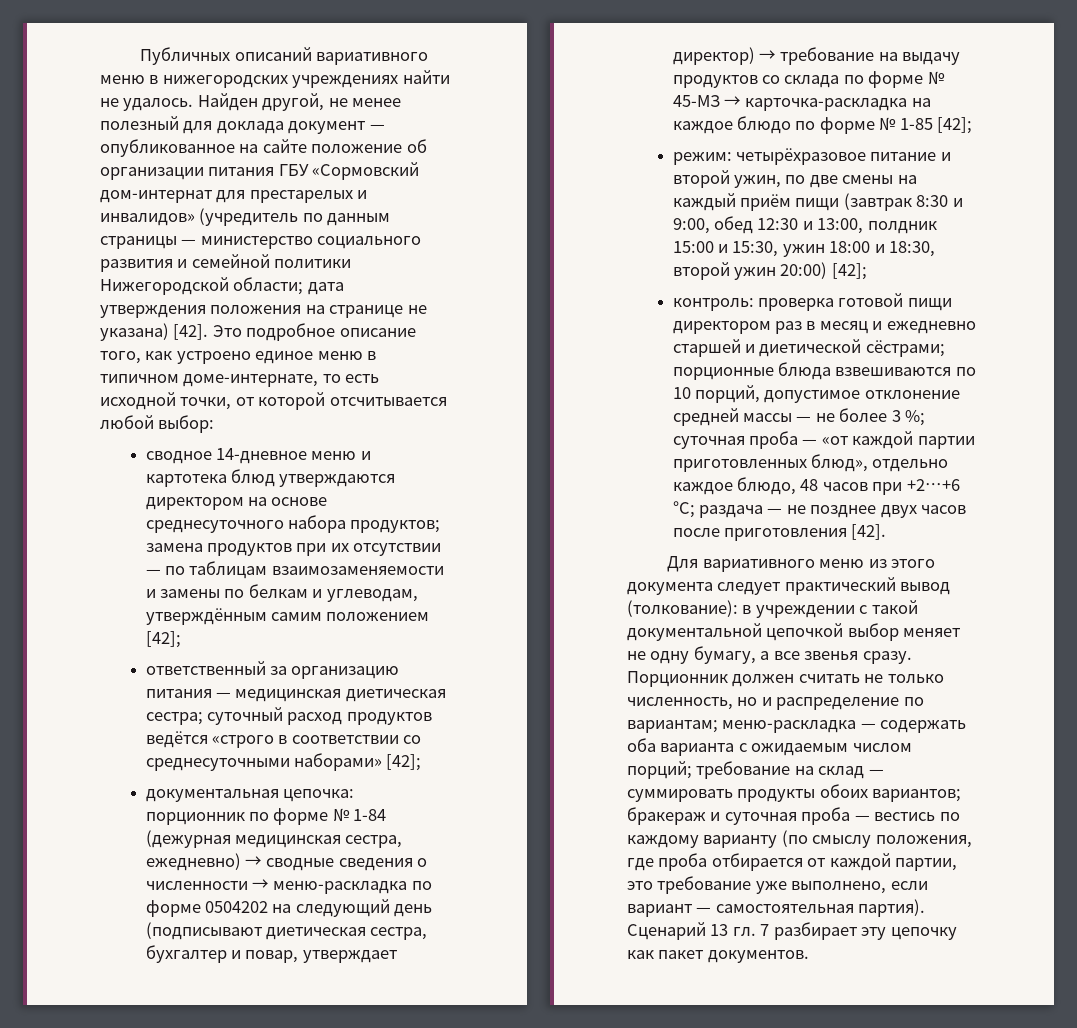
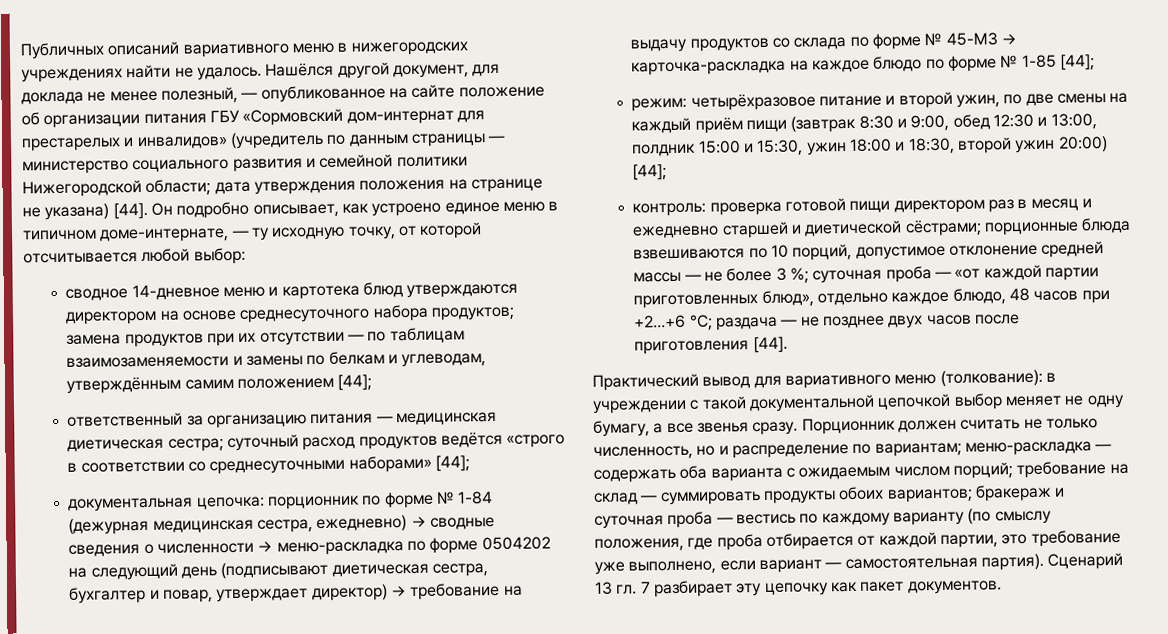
- Найден другой, не менее полезный для доклада документ — опубликованное на сайте положение об организации питания ГБУ «Сормовский дом-интернат для престарелых и инвалидов» (учредитель по данным страницы — министерство социального развития и семейной политики Нижегородской области; дата утверждения положения на странице не указана) [42]. Это подробное описание того, как устроено единое меню в типичном доме-интернате, то есть исходной точки, от которой отсчитывается любой выбор:
+ Нашёлся другой документ, для доклада не менее полезный, — опубликованное на сайте положение об организации питания ГБУ «Сормовский дом-интернат для престарелых и инвалидов» (учредитель по данным страницы — министерство социального развития и семейной политики Нижегородской области; дата утверждения положения на странице не указана) [44]. Он подробно описывает, как устроено единое меню в типичном доме-интернате, — ту исходную точку, от которой отсчитывается любой выбор:
- сводное 14-дневное меню и картотека блюд утверждаются директором на основе среднесуточного набора продуктов; замена продуктов при их отсутствии — по таблицам взаимозаменяемости и замены по белкам и углеводам, утверждённым самим положением [42];
+ сводное 14-дневное меню и картотека блюд утверждаются директором на основе среднесуточного набора продуктов; замена продуктов при их отсутствии — по таблицам взаимозаменяемости и замены по белкам и углеводам, утверждённым самим положением [44];
- ответственный за организацию питания — медицинская диетическая сестра; суточный расход продуктов ведётся «строго в соответствии со среднесуточными наборами» [42];
+ ответственный за организацию питания — медицинская диетическая сестра; суточный расход продуктов ведётся «строго в соответствии со среднесуточными наборами» [44];
- документальная цепочка: порционник по форме № 1-84 (дежурная медицинская сестра, ежедневно) → сводные сведения о численности → меню-раскладка по форме 0504202 на следующий день (подписывают диетическая сестра, бухгалтер и повар, утверждает директор) → требование на выдачу продуктов со склада по форме № 45-МЗ → карточка-раскладка на каждое блюдо по форме № 1-85 [42];
+ документальная цепочка: порционник по форме № 1-84 (дежурная медицинская сестра, ежедневно) → сводные сведения о численности → меню-раскладка по форме 0504202 на следующий день (подписывают диетическая сестра, бухгалтер и повар, утверждает директор) → требование на выдачу продуктов со склада по форме № 45-МЗ → карточка-раскладка на каждое блюдо по форме № 1-85 [44];
- режим: четырёхразовое питание и второй ужин, по две смены на каждый приём пищи (завтрак 8:30 и 9:00, обед 12:30 и 13:00, полдник 15:00 и 15:30, ужин 18:00 и 18:30, второй ужин 20:00) [42];
+ режим: четырёхразовое питание и второй ужин, по две смены на каждый приём пищи (завтрак 8:30 и 9:00, обед 12:30 и 13:00, полдник 15:00 и 15:30, ужин 18:00 и 18:30, второй ужин 20:00) [44];
- раздача — не позднее двух часов после приготовления [42].
- Для вариативного меню из этого документа следует практический вывод (толкование):
+ раздача — не позднее двух часов после приготовления [44].
+ Практический вывод для вариативного меню (толкование):

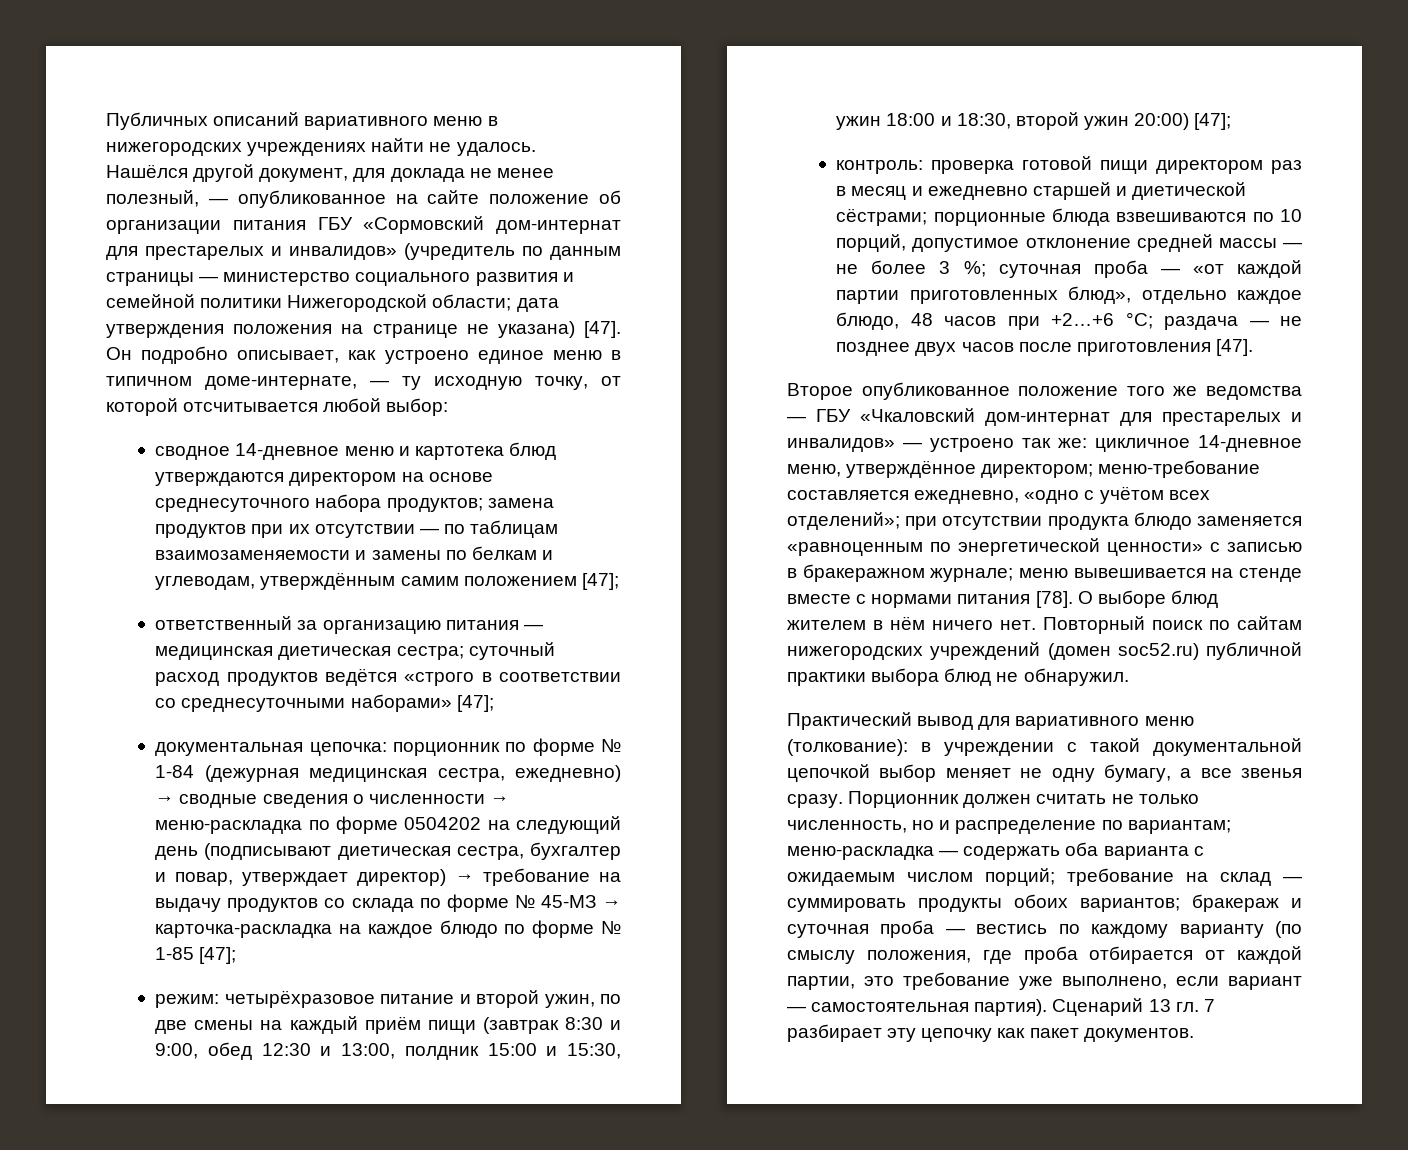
- Нашёлся другой документ, для доклада не менее полезный, — опубликованное на сайте положение об организации питания ГБУ «Сормовский дом-интернат для престарелых и инвалидов» (учредитель по данным страницы — министерство социального развития и семейной политики Нижегородской области; дата утверждения положения на странице не указана) [44].
+ Нашёлся другой документ, для доклада не менее полезный, — опубликованное на сайте положение об организации питания ГБУ «Сормовский дом-интернат для престарелых и инвалидов» (учредитель по данным страницы — министерство социального развития и семейной политики Нижегородской области; дата утверждения положения на странице не указана) [47].
- сводное 14-дневное меню и картотека блюд утверждаются директором на основе среднесуточного набора продуктов; замена продуктов при их отсутствии — по таблицам взаимозаменяемости и замены по белкам и углеводам, утверждённым самим положением [44];
+ сводное 14-дневное меню и картотека блюд утверждаются директором на основе среднесуточного набора продуктов; замена продуктов при их отсутствии — по таблицам взаимозаменяемости и замены по белкам и углеводам, утверждённым самим положением [47];
- ответственный за организацию питания — медицинская диетическая сестра; суточный расход продуктов ведётся «строго в соответствии со среднесуточными наборами» [44];
+ ответственный за организацию питания — медицинская диетическая сестра; суточный расход продуктов ведётся «строго в соответствии со среднесуточными наборами» [47];
- документальная цепочка: порционник по форме № 1-84 (дежурная медицинская сестра, ежедневно) → сводные сведения о численности → меню-раскладка по форме 0504202 на следующий день (подписывают диетическая сестра, бухгалтер и повар, утверждает директор) → требование на выдачу продуктов со склада по форме № 45-МЗ → карточка-раскладка на каждое блюдо по форме № 1-85 [44];
+ документальная цепочка: порционник по форме № 1-84 (дежурная медицинская сестра, ежедневно) → сводные сведения о численности → меню-раскладка по форме 0504202 на следующий день (подписывают диетическая сестра, бухгалтер и повар, утверждает директор) → требование на выдачу продуктов со склада по форме № 45-МЗ → карточка-раскладка на каждое блюдо по форме № 1-85 [47];
- режим: четырёхразовое питание и второй ужин, по две смены на каждый приём пищи (завтрак 8:30 и 9:00, обед 12:30 и 13:00, полдник 15:00 и 15:30, ужин 18:00 и 18:30, второй ужин 20:00) [44];
+ режим: четырёхразовое питание и второй ужин, по две смены на каждый приём пищи (завтрак 8:30 и 9:00, обед 12:30 и 13:00, полдник 15:00 и 15:30, ужин 18:00 и 18:30, второй ужин 20:00) [47];
- контроль: проверка готовой пищи директором раз в месяц и ежедневно старшей и диетической сёстрами; порционные блюда взвешиваются по 10 порций, допустимое отклонение средней массы — не более 3 %; суточная проба — «от каждой партии приготовленных блюд», отдельно каждое блюдо, 48 часов при +2…+6 °C; раздача — не позднее двух часов после приготовления [44].
+ контроль: проверка готовой пищи директором раз в месяц и ежедневно старшей и диетической сёстрами; порционные блюда взвешиваются по 10 порций, допустимое отклонение средней массы — не более 3 %; суточная проба — «от каждой партии приготовленных блюд», отдельно каждое блюдо, 48 часов при +2…+6 °C; раздача — не позднее двух часов после приготовления [47].
+ Второе опубликованное положение того же ведомства — ГБУ «Чкаловский дом-интернат для престарелых и инвалидов» — устроено так же: цикличное 14-дневное меню, утверждённое директором; меню-требование составляется ежедневно, «одно с учётом всех отделений»; при отсутствии продукта блюдо заменяется «равноценным по энергетической ценности» с записью в бракеражном журнале; меню вывешивается на стенде вместе с нормами питания [78]. О выборе блюд жителем в нём ничего нет. Повторный поиск по сайтам нижегородских учреждений (домен soc52.ru) публичной практики выбора блюд не обнаружил.

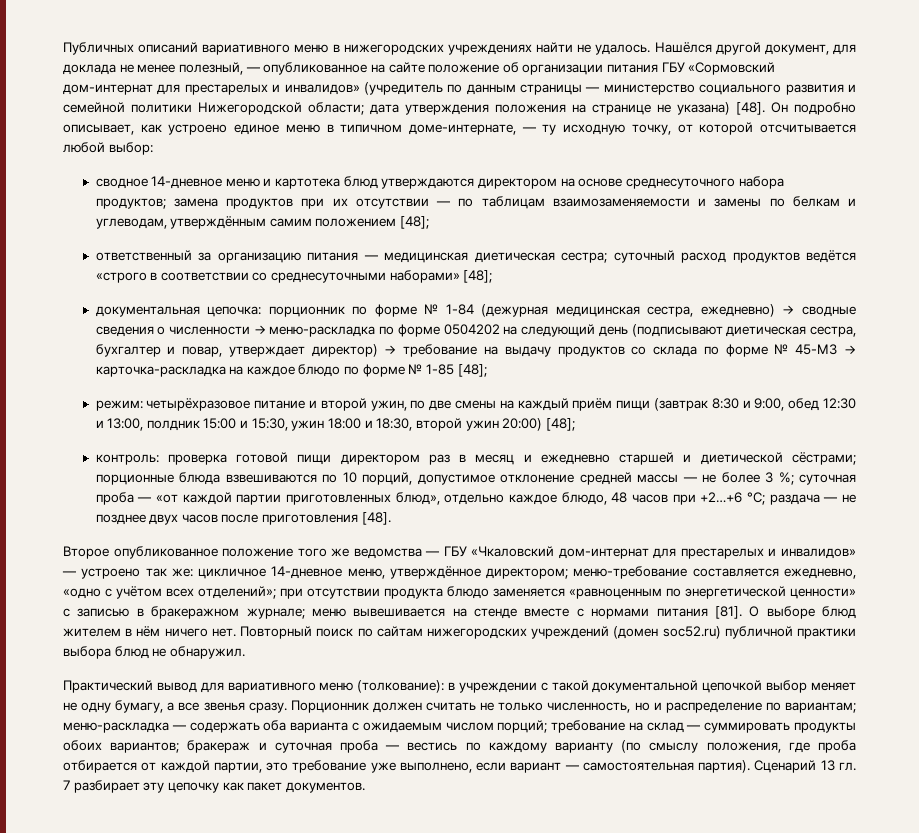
- Нашёлся другой документ, для доклада не менее полезный, — опубликованное на сайте положение об организации питания ГБУ «Сормовский дом-интернат для престарелых и инвалидов» (учредитель по данным страницы — министерство социального развития и семейной политики Нижегородской области; дата утверждения положения на странице не указана) [47].
+ Нашёлся другой документ, для доклада не менее полезный, — опубликованное на сайте положение об организации питания ГБУ «Сормовский дом-интернат для престарелых и инвалидов» (учредитель по данным страницы — министерство социального развития и семейной политики Нижегородской области; дата утверждения положения на странице не указана) [48].
- сводное 14-дневное меню и картотека блюд утверждаются директором на основе среднесуточного набора продуктов; замена продуктов при их отсутствии — по таблицам взаимозаменяемости и замены по белкам и углеводам, утверждённым самим положением [47];
+ сводное 14-дневное меню и картотека блюд утверждаются директором на основе среднесуточного набора продуктов; замена продуктов при их отсутствии — по таблицам взаимозаменяемости и замены по белкам и углеводам, утверждённым самим положением [48];
- ответственный за организацию питания — медицинская диетическая сестра; суточный расход продуктов ведётся «строго в соответствии со среднесуточными наборами» [47];
+ ответственный за организацию питания — медицинская диетическая сестра; суточный расход продуктов ведётся «строго в соответствии со среднесуточными наборами» [48];
- документальная цепочка: порционник по форме № 1-84 (дежурная медицинская сестра, ежедневно) → сводные сведения о численности → меню-раскладка по форме 0504202 на следующий день (подписывают диетическая сестра, бухгалтер и повар, утверждает директор) → требование на выдачу продуктов со склада по форме № 45-МЗ → карточка-раскладка на каждое блюдо по форме № 1-85 [47];
+ документальная цепочка: порционник по форме № 1-84 (дежурная медицинская сестра, ежедневно) → сводные сведения о численности → меню-раскладка по форме 0504202 на следующий день (подписывают диетическая сестра, бухгалтер и повар, утверждает директор) → требование на выдачу продуктов со склада по форме № 45-МЗ → карточка-раскладка на каждое блюдо по форме № 1-85 [48];
- режим: четырёхразовое питание и второй ужин, по две смены на каждый приём пищи (завтрак 8:30 и 9:00, обед 12:30 и 13:00, полдник 15:00 и 15:30, ужин 18:00 и 18:30, второй ужин 20:00) [47];
+ режим: четырёхразовое питание и второй ужин, по две смены на каждый приём пищи (завтрак 8:30 и 9:00, обед 12:30 и 13:00, полдник 15:00 и 15:30, ужин 18:00 и 18:30, второй ужин 20:00) [48];
- контроль: проверка готовой пищи директором раз в месяц и ежедневно старшей и диетической сёстрами; порционные блюда взвешиваются по 10 порций, допустимое отклонение средней массы — не более 3 %; суточная проба — «от каждой партии приготовленных блюд», отдельно каждое блюдо, 48 часов при +2…+6 °C; раздача — не позднее двух часов после приготовления [47].
+ контроль: проверка готовой пищи директором раз в месяц и ежедневно старшей и диетической сёстрами; порционные блюда взвешиваются по 10 порций, допустимое отклонение средней массы — не более 3 %; суточная проба — «от каждой партии приготовленных блюд», отдельно каждое блюдо, 48 часов при +2…+6 °C; раздача — не позднее двух часов после приготовления [48].
- Второе опубликованное положение того же ведомства — ГБУ «Чкаловский дом-интернат для престарелых и инвалидов» — устроено так же: цикличное 14-дневное меню, утверждённое директором; меню-требование составляется ежедневно, «одно с учётом всех отделений»; при отсутствии продукта блюдо заменяется «равноценным по энергетической ценности» с записью в бракеражном журнале; меню вывешивается на стенде вместе с нормами питания [78].
+ Второе опубликованное положение того же ведомства — ГБУ «Чкаловский дом-интернат для престарелых и инвалидов» — устроено так же: цикличное 14-дневное меню, утверждённое директором; меню-требование составляется ежедневно, «одно с учётом всех отделений»; при отсутствии продукта блюдо заменяется «равноценным по энергетической ценности» с записью в бракеражном журнале; меню вывешивается на стенде вместе с нормами питания [81].

